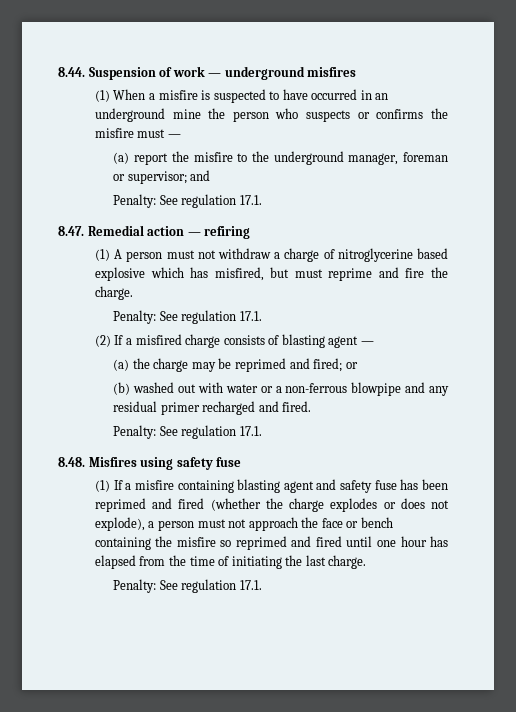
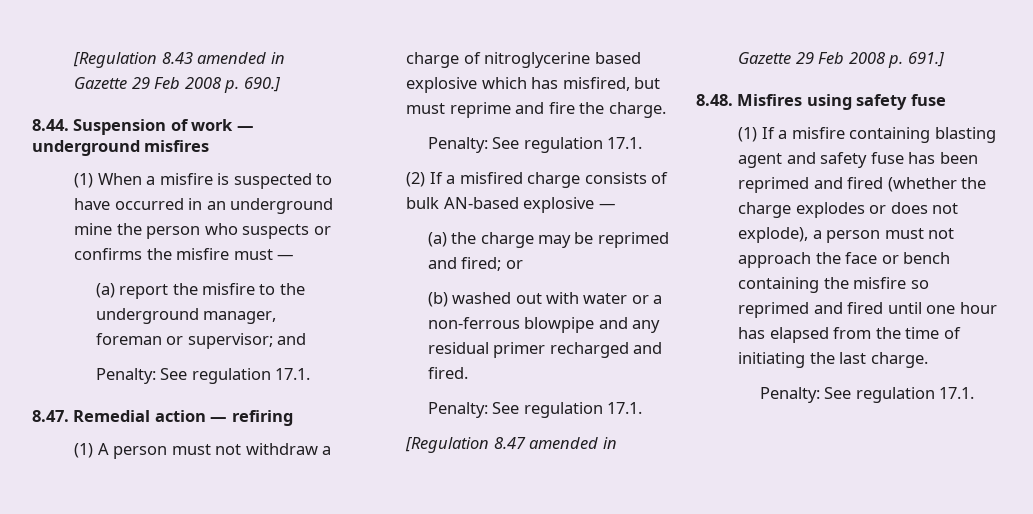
+ [Regulation 8.43 amended in Gazette 29 Feb 2008 p. 690.]
- (2) If a misfired charge consists of blasting agent —
+ (2) If a misfired charge consists of bulk AN-based explosive —
+ [Regulation 8.47 amended in Gazette 29 Feb 2008 p. 691.]

